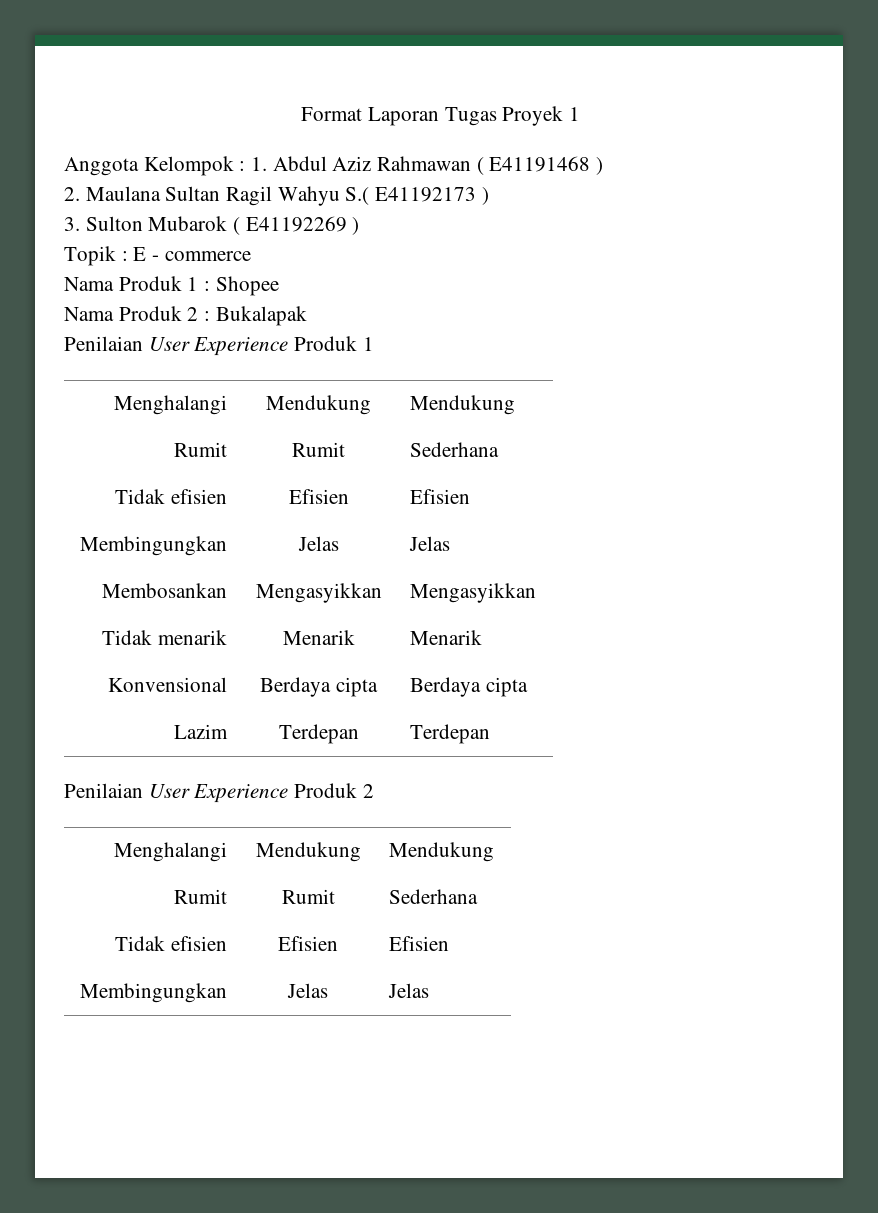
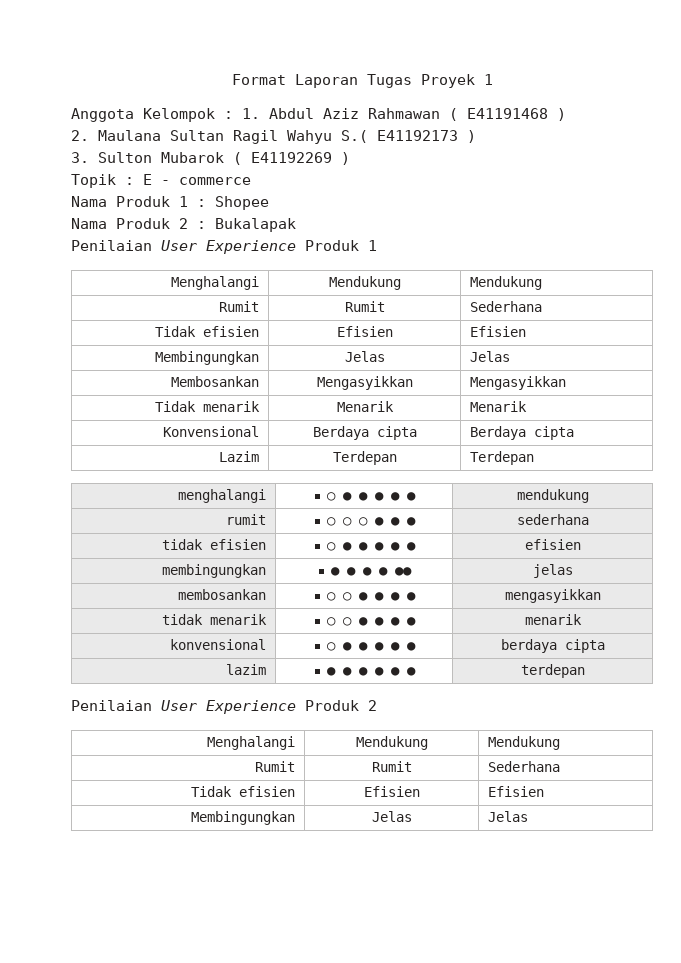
+ menghalangi | ○ ● ● ● ● ● | mendukung
+ rumit | ○ ○ ○ ● ● ● | sederhana
+ tidak efisien | ○ ● ● ● ● ● | efisien
+ membingungkan | ● ● ● ● ●● | jelas
+ membosankan | ○ ○ ● ● ● ● | mengasyikkan
+ tidak menarik | ○ ○ ● ● ● ● | menarik
+ konvensional | ○ ● ● ● ● ● | berdaya cipta
+ lazim | ● ● ● ● ● ● | terdepan

